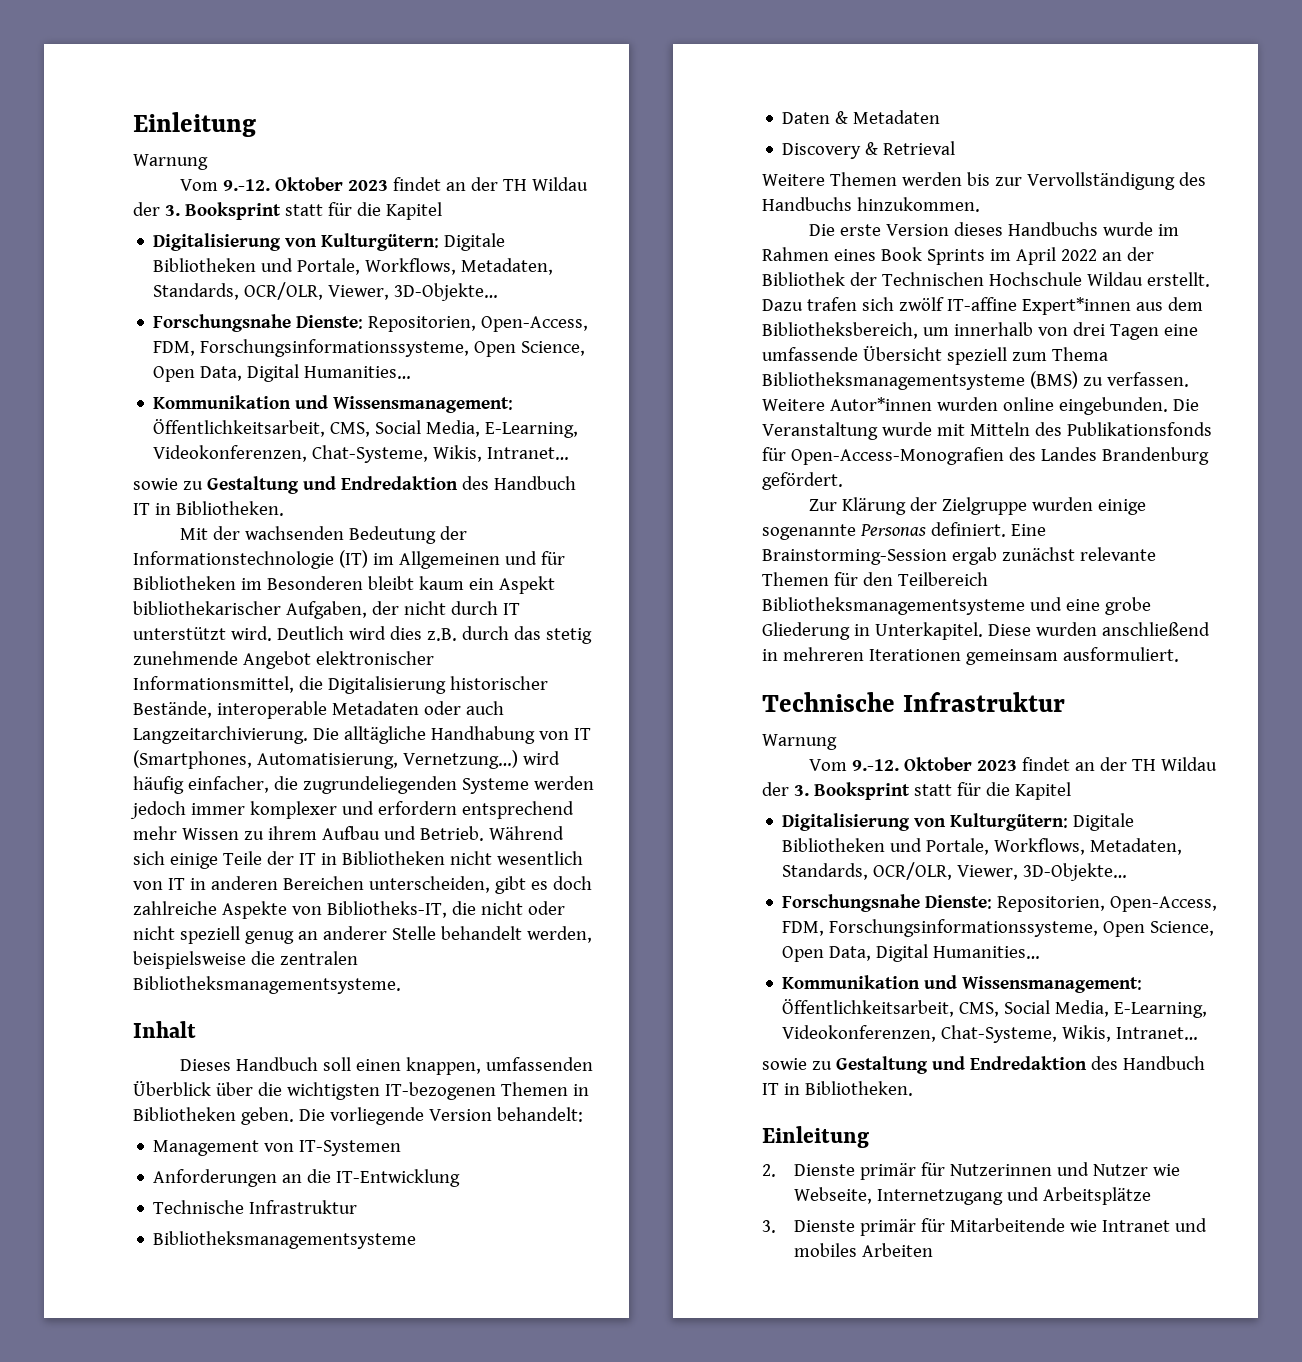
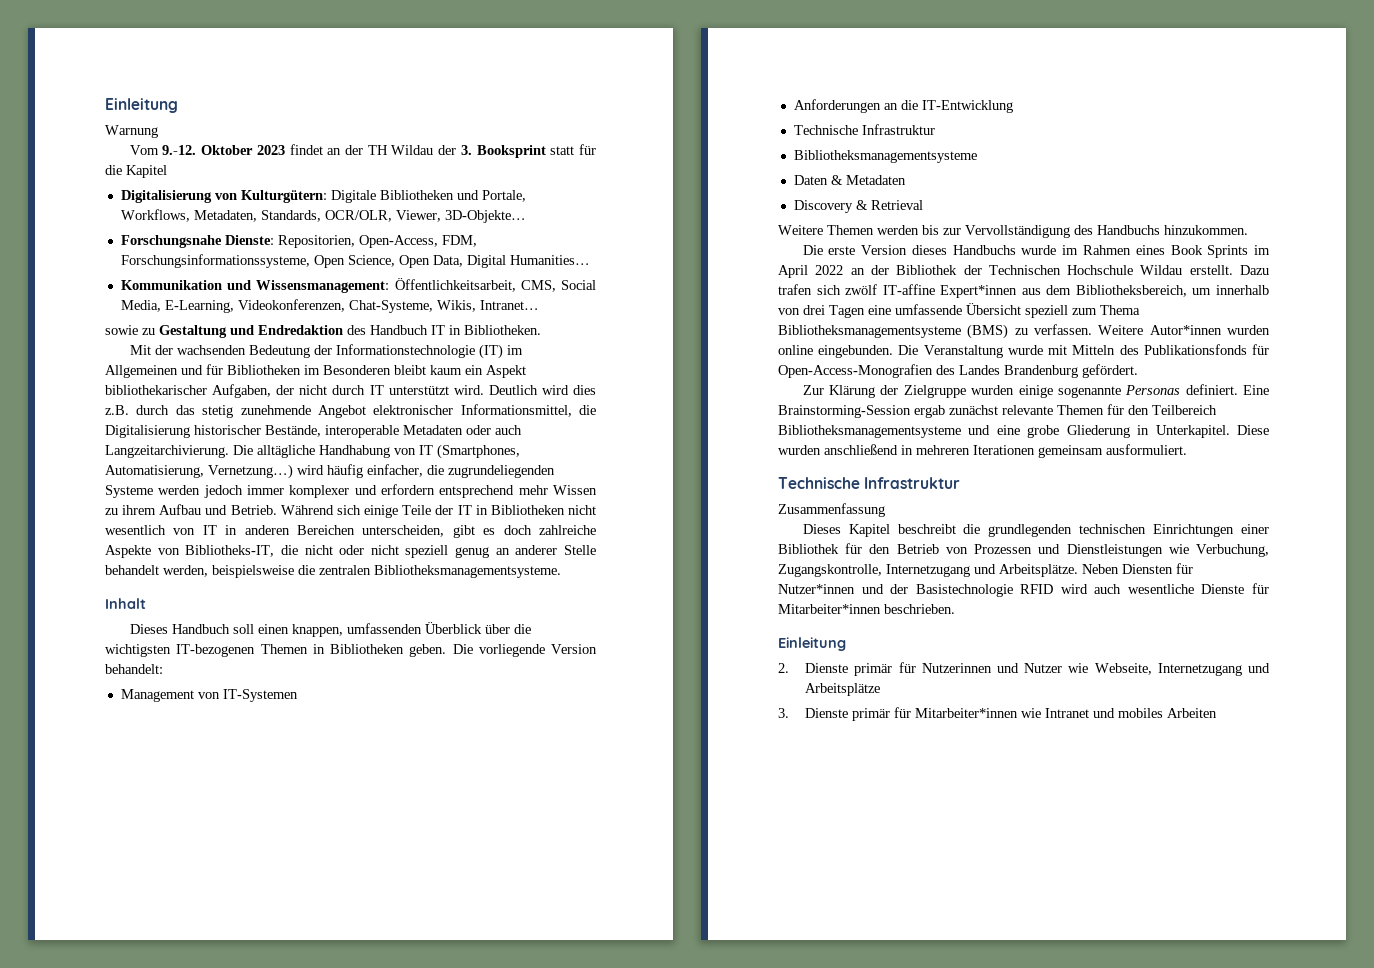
  Diese wurden anschließend in mehreren Iterationen gemeinsam ausformuliert.
  Technische Infrastruktur
- Warnung
- Vom 9.-12. Oktober 2023 findet an der TH Wildau der 3. Booksprint statt für die Kapitel
- Digitalisierung von Kulturgütern: Digitale Bibliotheken und Portale, Workflows, Metadaten, Standards, OCR/OLR, Viewer, 3D-Objekte…
- Forschungsnahe Dienste: Repositorien, Open-Access, FDM, Forschungsinformationssysteme, Open Science, Open Data, Digital Humanities…
- Kommunikation und Wissensmanagement: Öffentlichkeitsarbeit, CMS, Social Media, E-Learning, Videokonferenzen, Chat-Systeme, Wikis, Intranet…
- sowie zu Gestaltung und Endredaktion des Handbuch IT in Bibliotheken.
+ Zusammenfassung
+ Dieses Kapitel beschreibt die grundlegenden technischen Einrichtungen einer Bibliothek für den Betrieb von Prozessen und Dienstleistungen wie Verbuchung, Zugangskontrolle, Internetzugang und Arbeitsplätze. Neben Diensten für Nutzer*innen und der Basistechnologie RFID wird auch wesentliche Dienste für Mitarbeiter*innen beschrieben.
- 3. Dienste primär für Mitarbeitende wie Intranet und mobiles Arbeiten
+ 3. Dienste primär für Mitarbeiter*innen wie Intranet und mobiles Arbeiten

